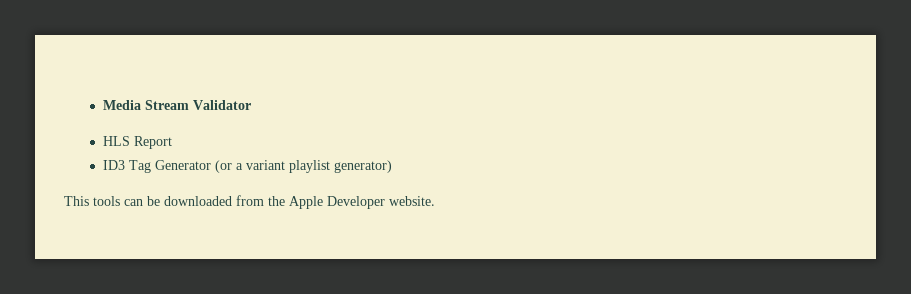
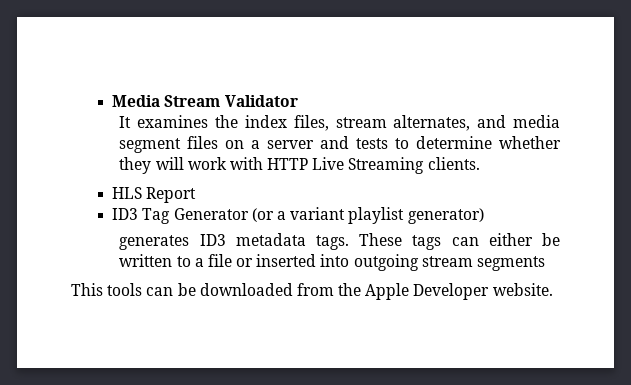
+ It examines the index files, stream alternates, and media segment files on a server and tests to determine whether they will work with HTTP Live Streaming clients.
+ generates ID3 metadata tags. These tags can either be written to a file or inserted into outgoing stream segments

